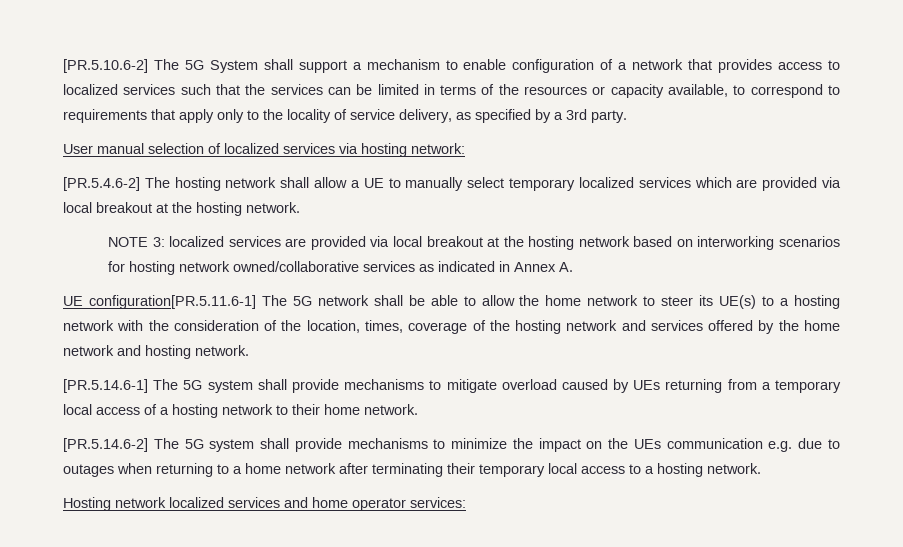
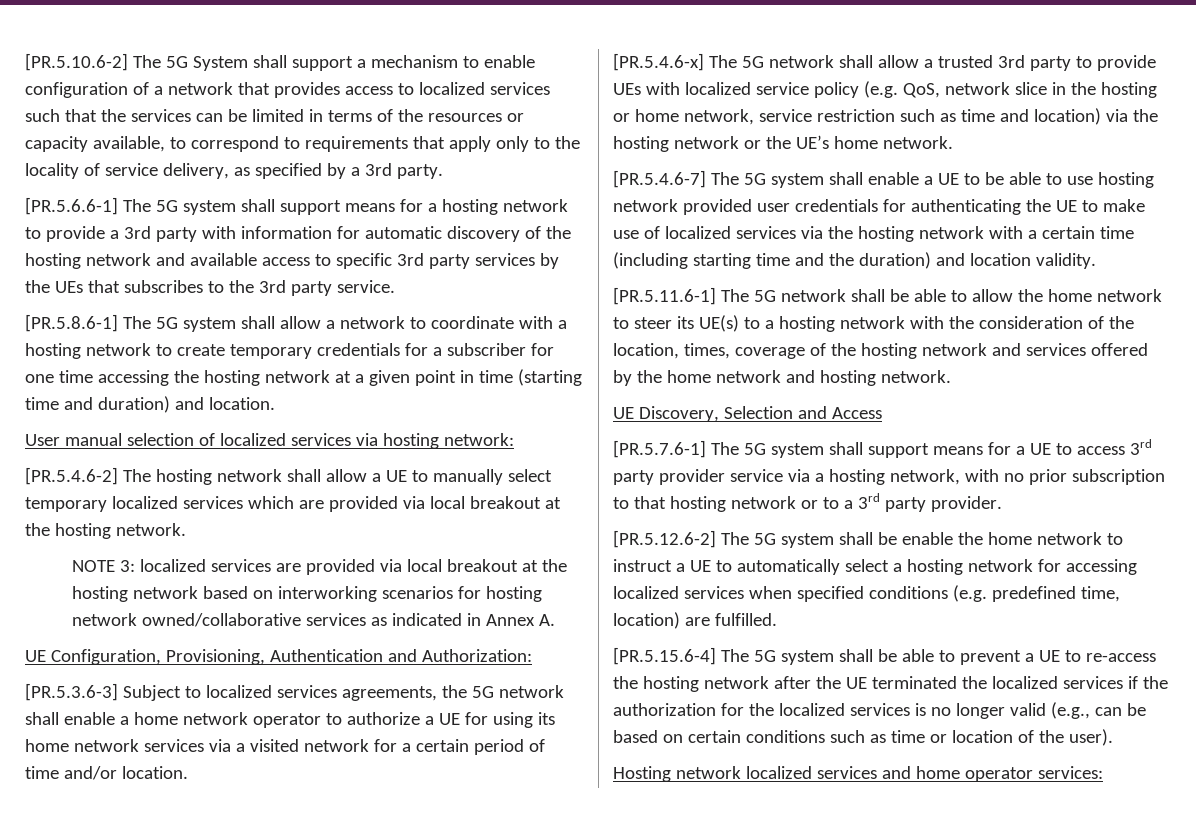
+ [PR.5.6.6-1] The 5G system shall support means for a hosting network to provide a 3rd party with information for automatic discovery of the hosting network and available access to specific 3rd party services by the UEs that subscribes to the 3rd party service.
+ [PR.5.8.6-1] The 5G system shall allow a network to coordinate with a hosting network to create temporary credentials for a subscriber for one time accessing the hosting network at a given point in time (starting time and duration) and location.
- UE configuration[PR.5.11.6-1] The 5G network shall be able to allow the home network to steer its UE(s) to a hosting network with the consideration of the location, times, coverage of the hosting network and services offered by the home network and hosting network.
+ UE Configuration, Provisioning, Authentication and Authorization:
+ [PR.5.3.6-3] Subject to localized services agreements, the 5G network shall enable a home network operator to authorize a UE for using its home network services via a visited network for a certain period of time and/or location.
+ [PR.5.4.6-x] The 5G network shall allow a trusted 3rd party to provide UEs with localized service policy (e.g. QoS, network slice in the hosting or home network, service restriction such as time and location) via the hosting network or the UE’s home network.
+ [PR.5.4.6-7] The 5G system shall enable a UE to be able to use hosting network provided user credentials for authenticating the UE to make use of localized services via the hosting network with a certain time (including starting time and the duration) and location validity.
+ [PR.5.11.6-1] The 5G network shall be able to allow the home network to steer its UE(s) to a hosting network with the consideration of the location, times, coverage of the hosting network and services offered by the home network and hosting network.
- [PR.5.14.6-1] The 5G system shall provide mechanisms to mitigate overload caused by UEs returning from a temporary local access of a hosting network to their home network.
- [PR.5.14.6-2] The 5G system shall provide mechanisms to minimize the impact on the UEs communication e.g. due to outages when returning to a home network after terminating their temporary local access to a hosting network.
+ UE Discovery, Selection and Access
+ [PR.5.7.6-1] The 5G system shall support means for a UE to access 3rd party provider service via a hosting network, with no prior subscription to that hosting network or to a 3rd party provider.
+ [PR.5.12.6-2] The 5G system shall be enable the home network to instruct a UE to automatically select a hosting network for accessing localized services when specified conditions (e.g. predefined time, location) are fulfilled.
+ [PR.5.15.6-4] The 5G system shall be able to prevent a UE to re-access the hosting network after the UE terminated the localized services if the authorization for the localized services is no longer valid (e.g., can be based on certain conditions such as time or location of the user).

